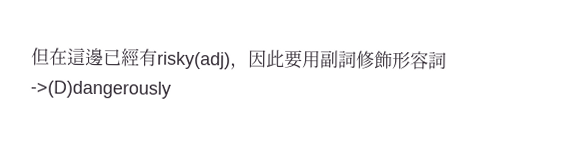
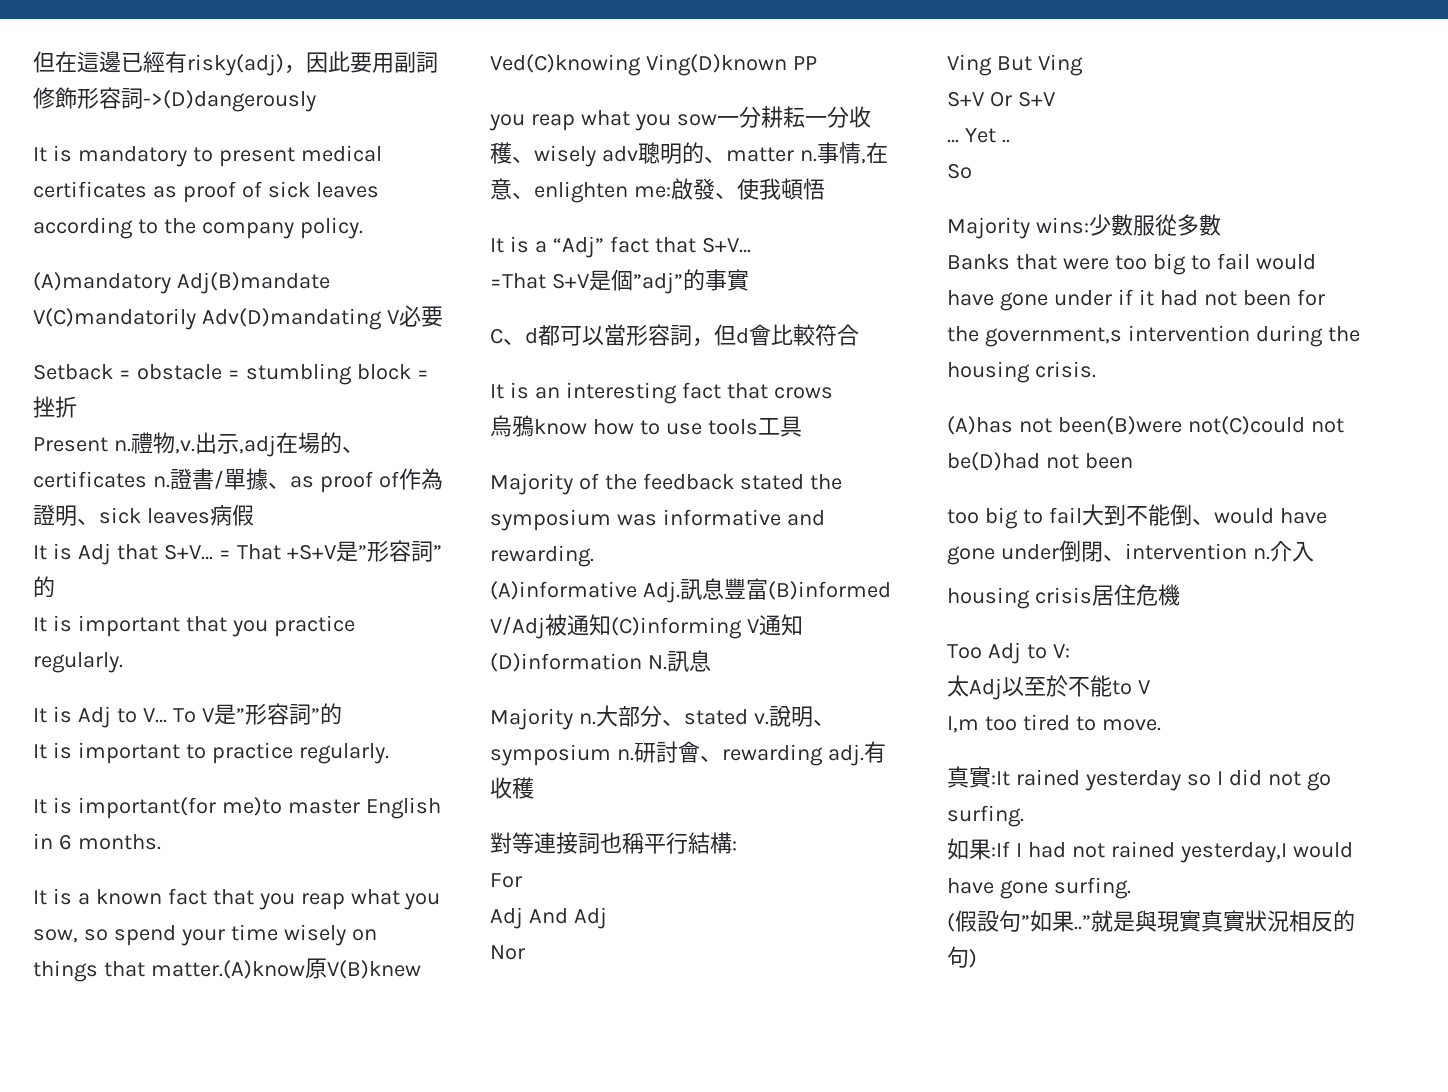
+ It is mandatory to present medical certificates as proof of sick leaves according to the company policy.
+ (A)mandatory Adj(B)mandate V(C)mandatorily Adv(D)mandating V必要
+ Setback = obstacle = stumbling block =挫折
+ Present n.禮物,v.出示,adj在場的、certificates n.證書/單據、as proof of作為證明、sick leaves病假
+ It is Adj that S+V… = That +S+V是”形容詞”的
+ It is important that you practice regularly.
+ It is Adj to V… To V是”形容詞”的
+ It is important to practice regularly.
+ It is important(for me)to master English in 6 months.
+ It is a known fact that you reap what you sow, so spend your time wisely on things that matter.(A)know原V(B)knew Ved(C)knowing Ving(D)known PP
+ you reap what you sow一分耕耘一分收穫、wisely adv聰明的、matter n.事情,在意、enlighten me:啟發、使我頓悟
+ It is a “Adj” fact that S+V…
+ =That S+V是個”adj”的事實
+ C、d都可以當形容詞，但d會比較符合
+ It is an interesting fact that crows
+ 烏鴉know how to use tools工具
+ Majority of the feedback stated the symposium was informative and rewarding.
+ (A)informative Adj.訊息豐富(B)informed V/Adj被通知(C)informing V通知(D)information N.訊息
+ Majority n.大部分、stated v.說明、symposium n.研討會、rewarding adj.有收穫
+ 對等連接詞也稱平行結構:
+ For
+ Adj And Adj
+ Nor
+ Ving But Ving
+ S+V Or S+V
+ … Yet ..
+ So
+ Majority wins:少數服從多數
+ Banks that were too big to fail would have gone under if it had not been for the government,s intervention during the housing crisis.
+ (A)has not been(B)were not(C)could not be(D)had not been
+ too big to fail大到不能倒、would have gone under倒閉、intervention n.介入
+ housing crisis居住危機
+ Too Adj to V:
+ 太Adj以至於不能to V
+ I,m too tired to move.
+ 真實:It rained yesterday so I did not go surfing.
+ 如果:If I had not rained yesterday,I would have gone surfing.
+ (假設句”如果..”就是與現實真實狀況相反的句)

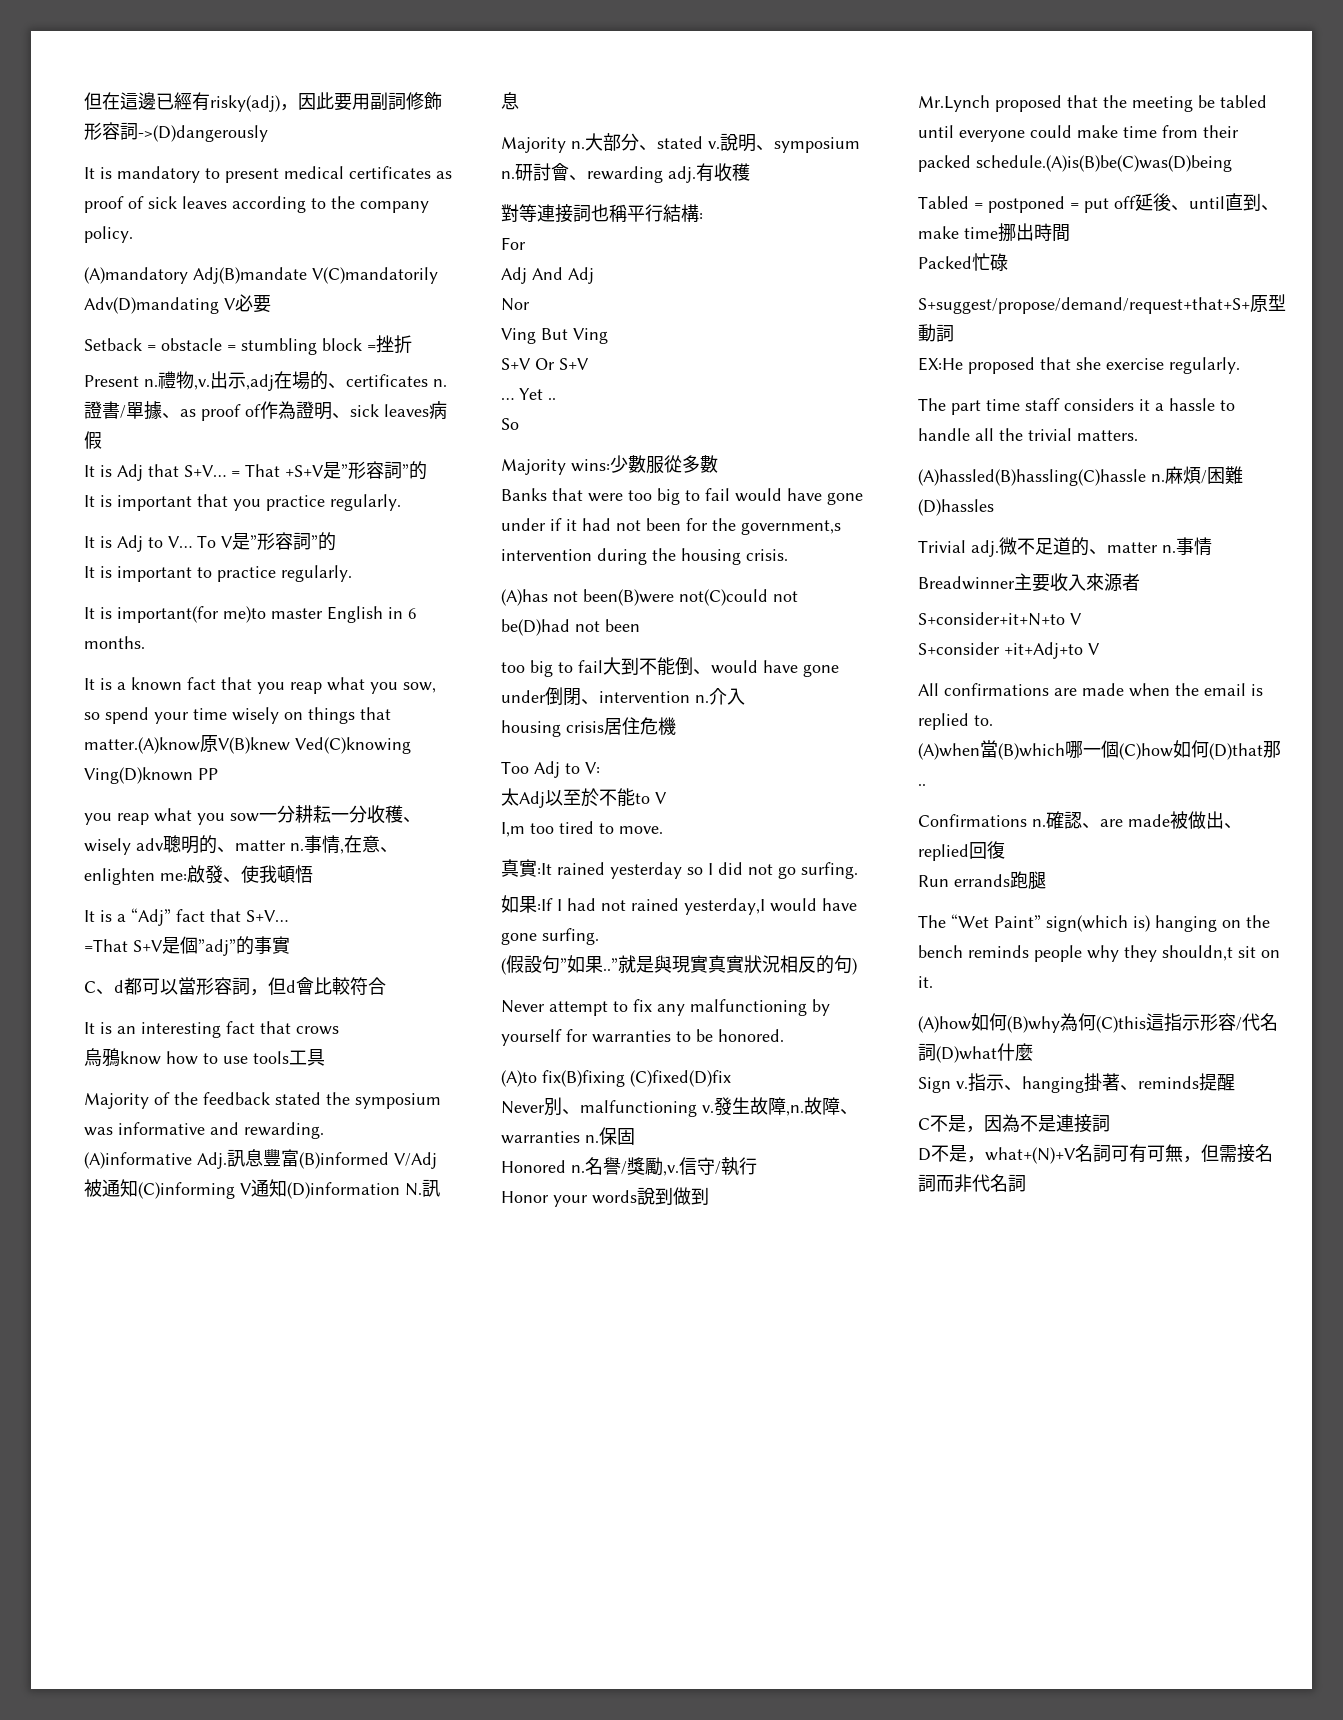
+ Never attempt to fix any malfunctioning by yourself for warranties to be honored.
+ (A)to fix(B)fixing (C)fixed(D)fix
+ Never別、malfunctioning v.發生故障,n.故障、warranties n.保固
+ Honored n.名譽/獎勵,v.信守/執行
+ Honor your words說到做到
+ Mr.Lynch proposed that the meeting be tabled until everyone could make time from their packed schedule.(A)is(B)be(C)was(D)being
+ Tabled = postponed = put off延後、until直到、make time挪出時間
+ Packed忙碌
+ S+suggest/propose/demand/request+that+S+原型動詞
+ EX:He proposed that she exercise regularly.
+ The part time staff considers it a hassle to handle all the trivial matters.
+ (A)hassled(B)hassling(C)hassle n.麻煩/困難(D)hassles
+ Trivial adj.微不足道的、matter n.事情
+ Breadwinner主要收入來源者
+ S+consider+it+N+to V
+ S+consider +it+Adj+to V
+ All confirmations are made when the email is replied to.
+ (A)when當(B)which哪一個(C)how如何(D)that那..
+ Confirmations n.確認、are made被做出、replied回復
+ Run errands跑腿
+ The “Wet Paint” sign(which is) hanging on the bench reminds people why they shouldn,t sit on it.
+ (A)how如何(B)why為何(C)this這指示形容/代名詞(D)what什麼
+ Sign v.指示、hanging掛著、reminds提醒
+ C不是，因為不是連接詞
+ D不是，what+(N)+V名詞可有可無，但需接名詞而非代名詞

